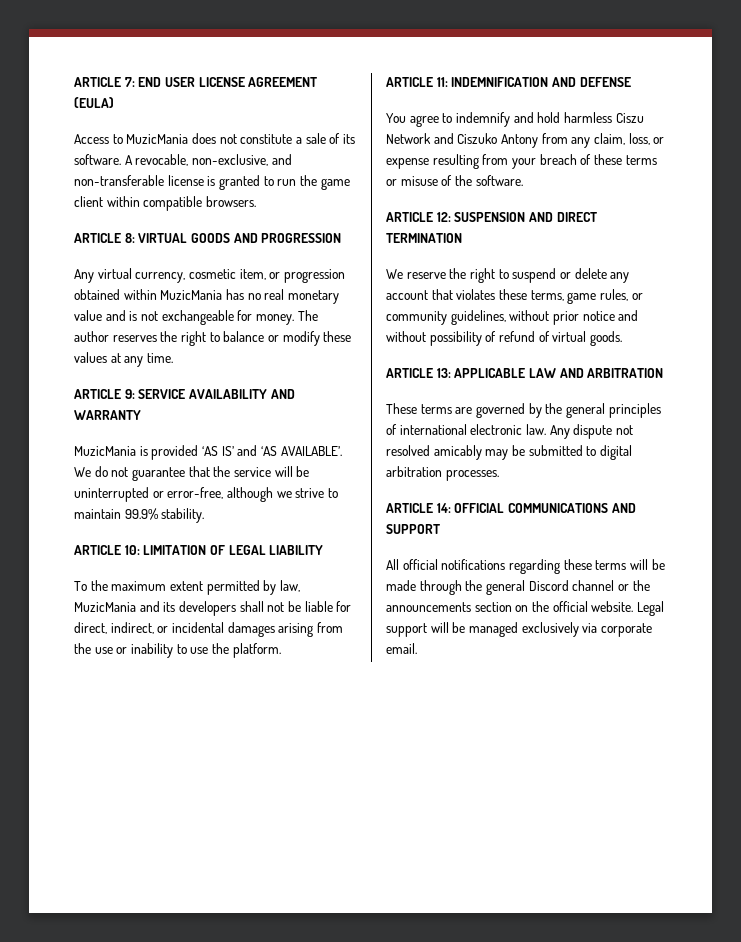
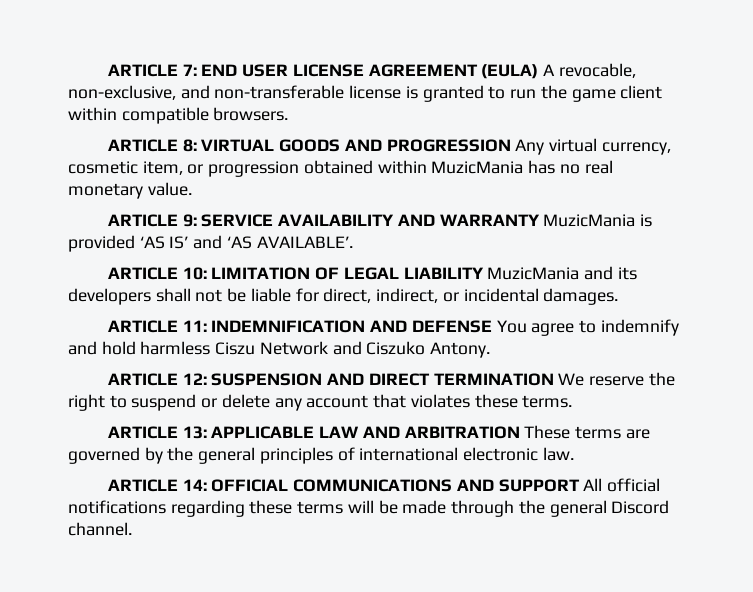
- ARTICLE 7: END USER LICENSE AGREEMENT (EULA)
- Access to MuzicMania does not constitute a sale of its software. A revocable, non-exclusive, and non-transferable license is granted to run the game client within compatible browsers.
+ ARTICLE 7: END USER LICENSE AGREEMENT (EULA) A revocable, non-exclusive, and non-transferable license is granted to run the game client within compatible browsers.
- ARTICLE 8: VIRTUAL GOODS AND PROGRESSION
- Any virtual currency, cosmetic item, or progression obtained within MuzicMania has no real monetary value and is not exchangeable for money. The author reserves the right to balance or modify these values at any time.
+ ARTICLE 8: VIRTUAL GOODS AND PROGRESSION Any virtual currency, cosmetic item, or progression obtained within MuzicMania has no real monetary value.
- ARTICLE 9: SERVICE AVAILABILITY AND WARRANTY
- MuzicMania is provided ‘AS IS’ and ‘AS AVAILABLE’. We do not guarantee that the service will be uninterrupted or error-free, although we strive to maintain 99.9% stability.
+ ARTICLE 9: SERVICE AVAILABILITY AND WARRANTY MuzicMania is provided ‘AS IS’ and ‘AS AVAILABLE’.
- ARTICLE 10: LIMITATION OF LEGAL LIABILITY
- To the maximum extent permitted by law, MuzicMania and its developers shall not be liable for direct, indirect, or incidental damages arising from the use or inability to use the platform.
+ ARTICLE 10: LIMITATION OF LEGAL LIABILITY MuzicMania and its developers shall not be liable for direct, indirect, or incidental damages.
- ARTICLE 11: INDEMNIFICATION AND DEFENSE
- You agree to indemnify and hold harmless Ciszu Network and Ciszuko Antony from any claim, loss, or expense resulting from your breach of these terms or misuse of the software.
+ ARTICLE 11: INDEMNIFICATION AND DEFENSE You agree to indemnify and hold harmless Ciszu Network and Ciszuko Antony.
- ARTICLE 12: SUSPENSION AND DIRECT TERMINATION
- We reserve the right to suspend or delete any account that violates these terms, game rules, or community guidelines, without prior notice and without possibility of refund of virtual goods.
+ ARTICLE 12: SUSPENSION AND DIRECT TERMINATION We reserve the right to suspend or delete any account that violates these terms.
- ARTICLE 13: APPLICABLE LAW AND ARBITRATION
- These terms are governed by the general principles of international electronic law. Any dispute not resolved amicably may be submitted to digital arbitration processes.
+ ARTICLE 13: APPLICABLE LAW AND ARBITRATION These terms are governed by the general principles of international electronic law.
- ARTICLE 14: OFFICIAL COMMUNICATIONS AND SUPPORT
- All official notifications regarding these terms will be made through the general Discord channel or the announcements section on the official website. Legal support will be managed exclusively via corporate email.
+ ARTICLE 14: OFFICIAL COMMUNICATIONS AND SUPPORT All official notifications regarding these terms will be made through the general Discord channel.

